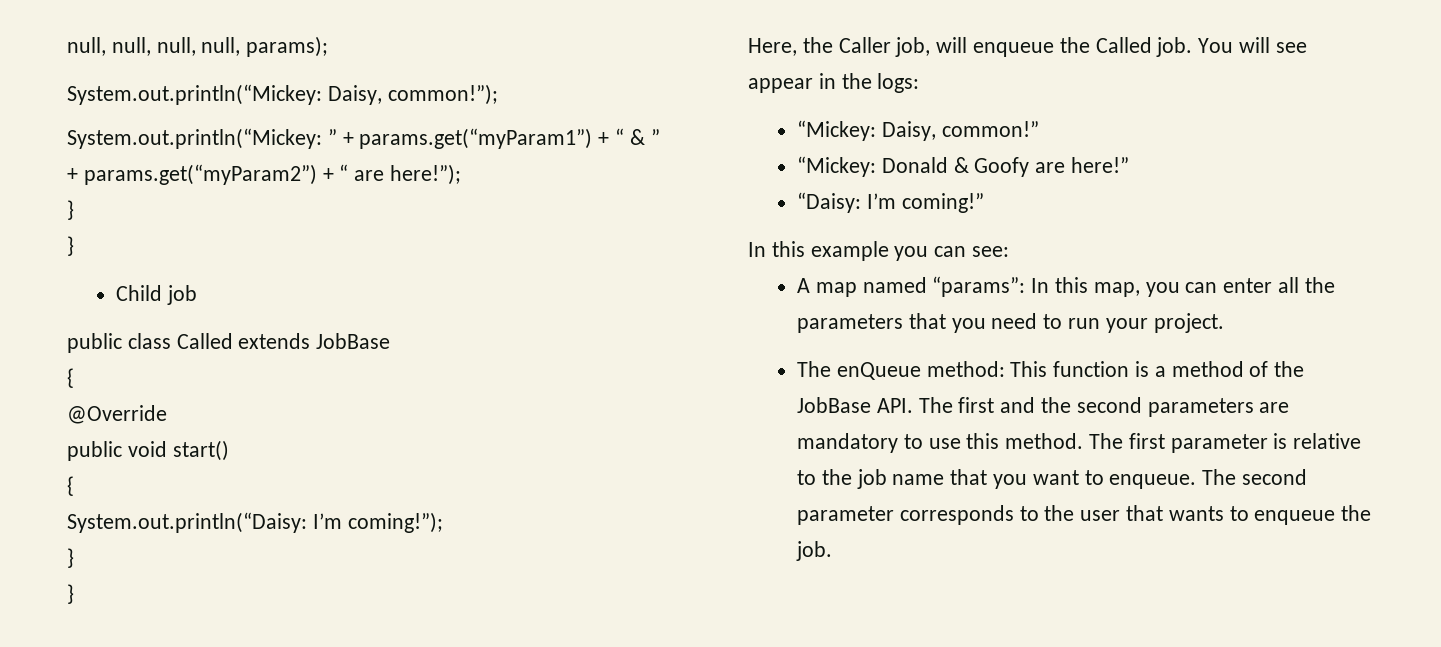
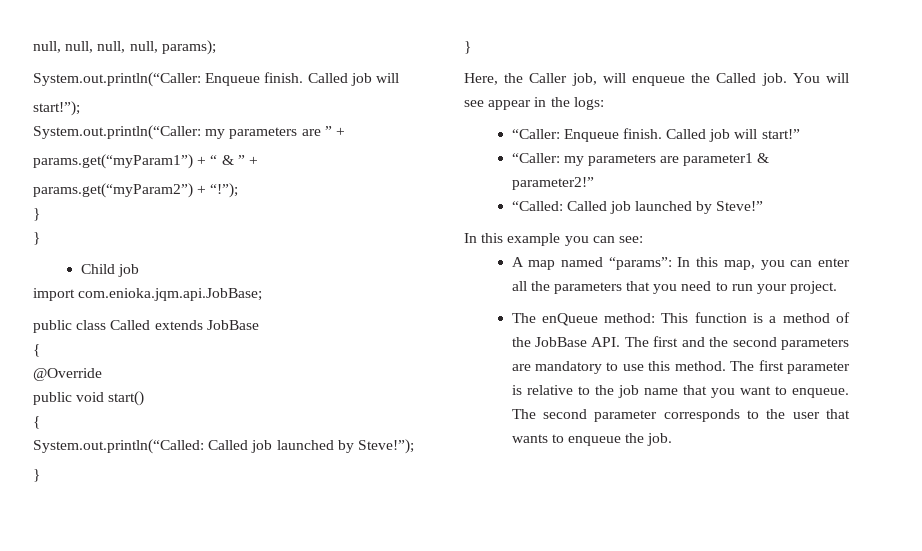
- System.out.println(“Mickey: Daisy, common!”);
- System.out.println(“Mickey: ” + params.get(“myParam1”) + “ & ”
- + params.get(“myParam2”) + “ are here!”);
+ System.out.println(“Caller: Enqueue finish. Called job will
+ start!”);
+ System.out.println(“Caller: my parameters are ” +
+ params.get(“myParam1”) + “ & ” +
+ params.get(“myParam2”) + “!”);
+ import com.enioka.jqm.api.JobBase;
- System.out.println(“Daisy: I’m coming!”);
+ System.out.println(“Called: Called job launched by Steve!”);
- “Mickey: Daisy, common!”
- “Mickey: Donald & Goofy are here!”
- “Daisy: I’m coming!”
+ “Caller: Enqueue finish. Called job will start!”
+ “Caller: my parameters are parameter1 & parameter2!”
+ “Called: Called job launched by Steve!”

